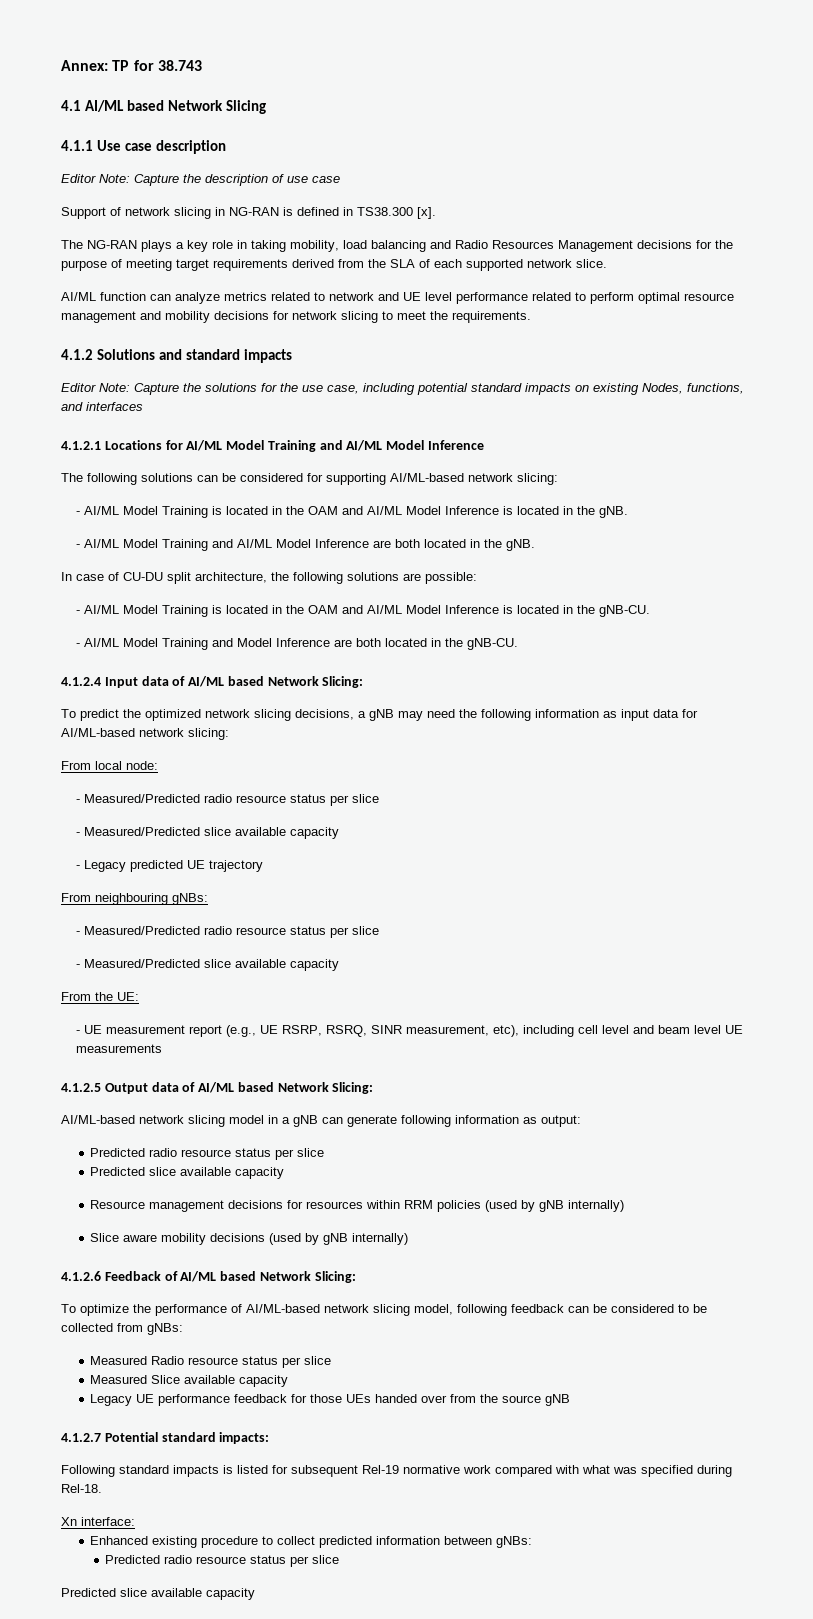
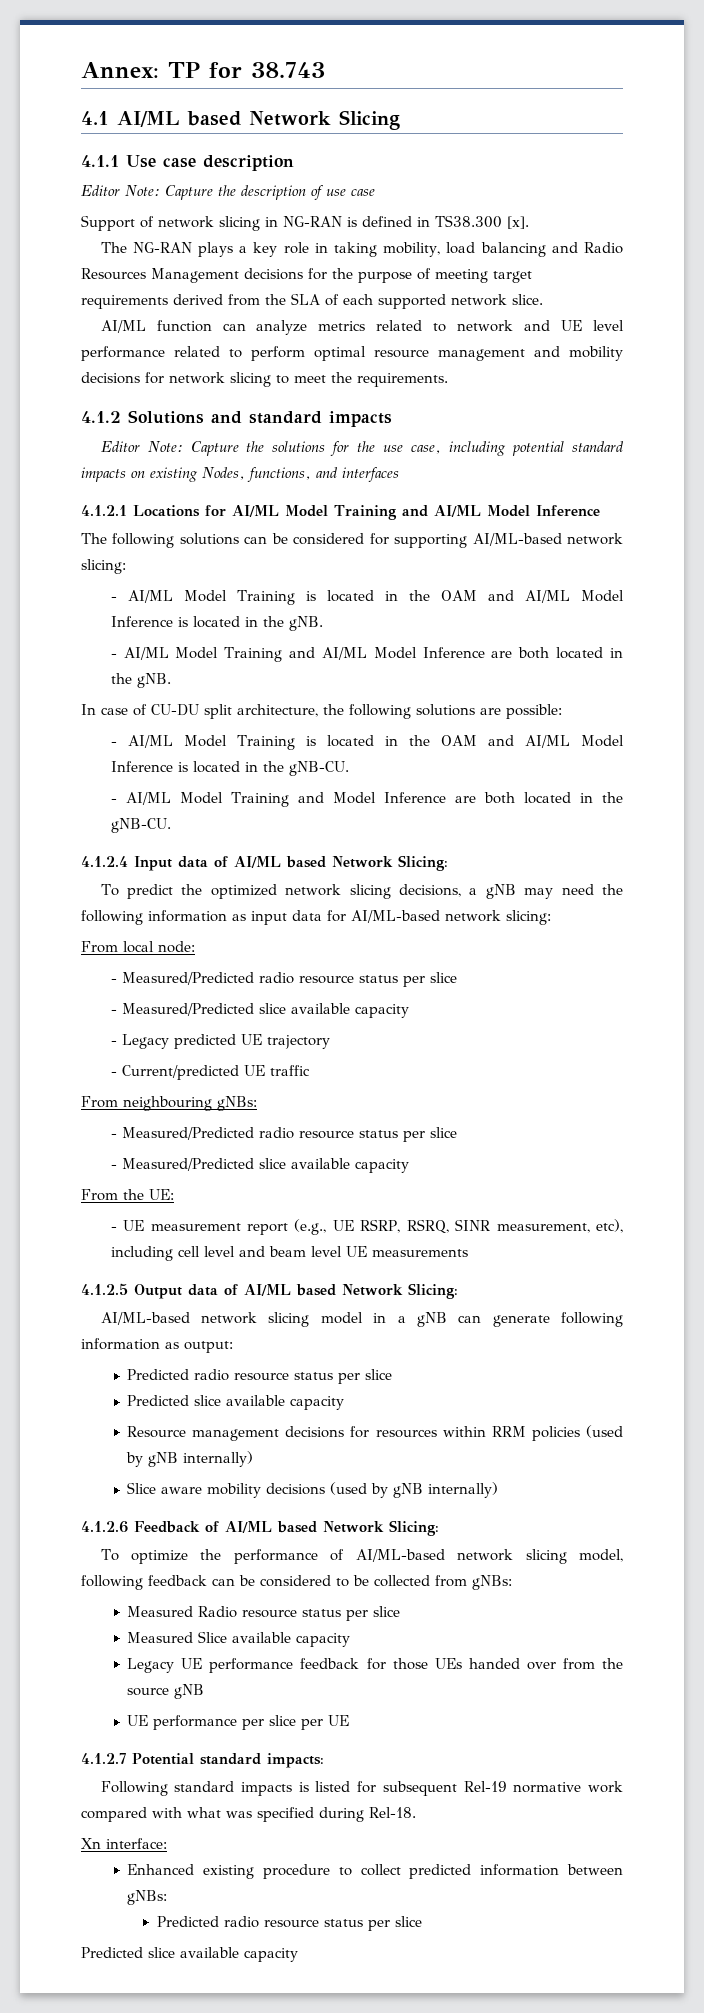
+ - Current/predicted UE traffic
+ UE performance per slice per UE

